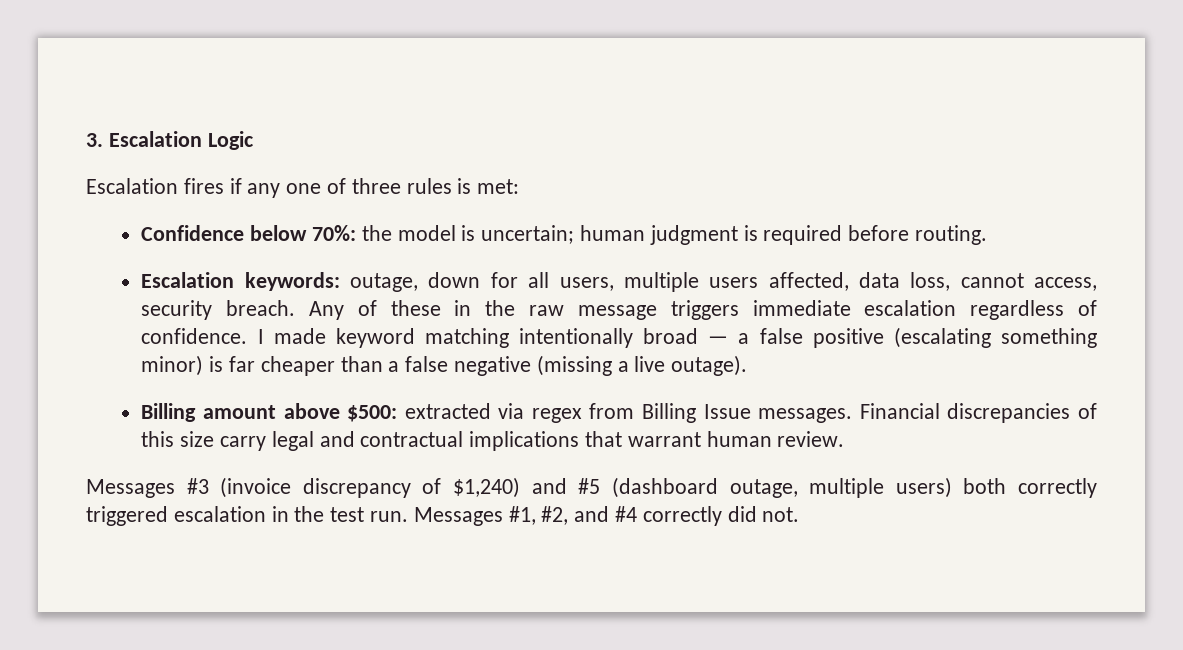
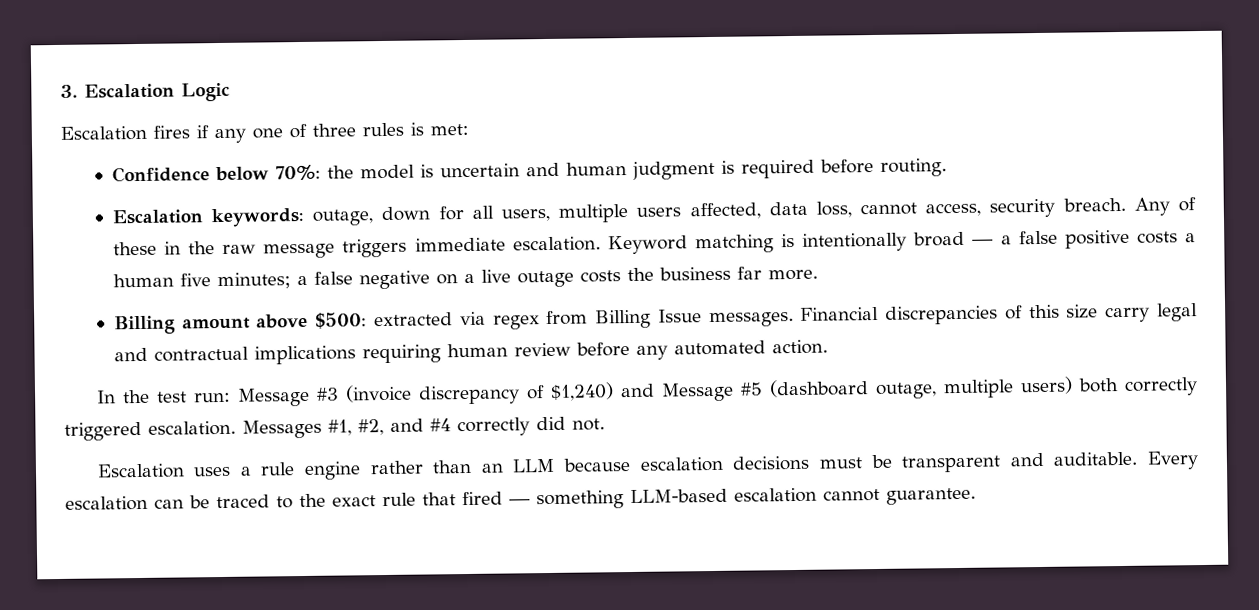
- Confidence below 70%: the model is uncertain; human judgment is required before routing.
+ Confidence below 70%: the model is uncertain and human judgment is required before routing.
- Any of these in the raw message triggers immediate escalation regardless of confidence. I made keyword matching intentionally broad — a false positive (escalating something minor) is far cheaper than a false negative (missing a live outage).
+ Any of these in the raw message triggers immediate escalation. Keyword matching is intentionally broad — a false positive costs a human five minutes; a false negative on a live outage costs the business far more.
- Financial discrepancies of this size carry legal and contractual implications that warrant human review.
- Messages #3 (invoice discrepancy of $1,240) and #5 (dashboard outage, multiple users) both correctly triggered escalation in the test run.
+ Financial discrepancies of this size carry legal and contractual implications requiring human review before any automated action.
+ In the test run: Message #3 (invoice discrepancy of $1,240) and Message #5 (dashboard outage, multiple users) both correctly triggered escalation.
+ Escalation uses a rule engine rather than an LLM because escalation decisions must be transparent and auditable. Every escalation can be traced to the exact rule that fired — something LLM-based escalation cannot guarantee.

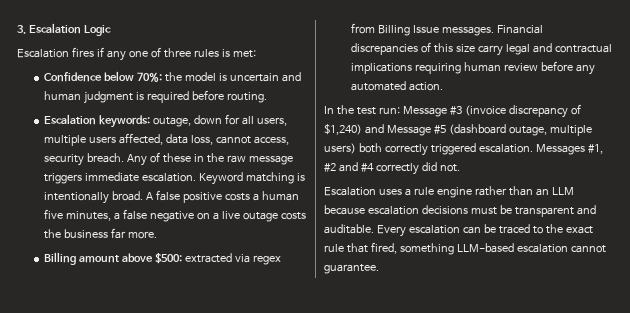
- Keyword matching is intentionally broad — a false positive costs a human five minutes; a false negative on a live outage costs the business far more.
+ Keyword matching is intentionally broad. A false positive costs a human five minutes, a false negative on a live outage costs the business far more.
- Messages #1, #2, and #4 correctly did not.
+ Messages #1, #2 and #4 correctly did not.
- Every escalation can be traced to the exact rule that fired — something LLM-based escalation cannot guarantee.
+ Every escalation can be traced to the exact rule that fired, something LLM-based escalation cannot guarantee.

